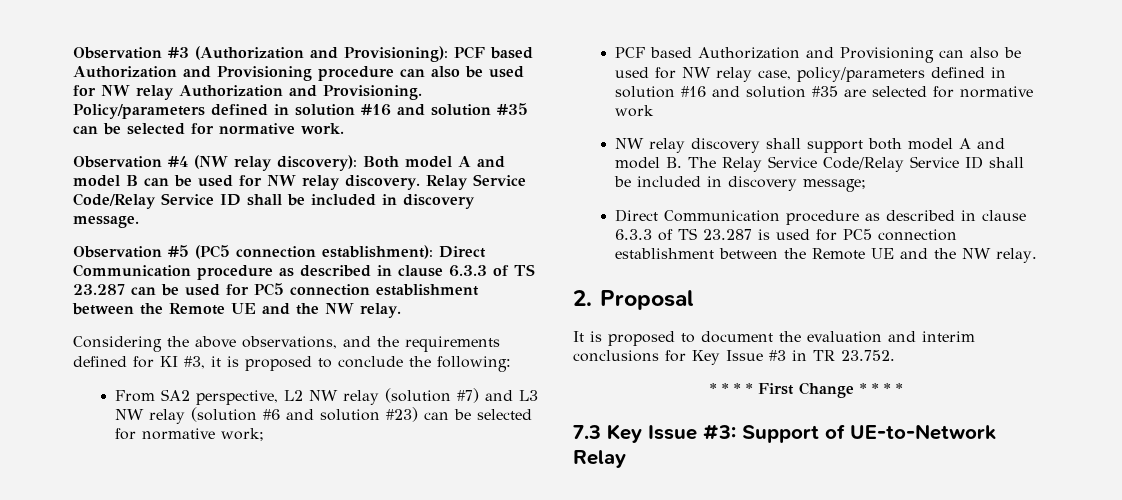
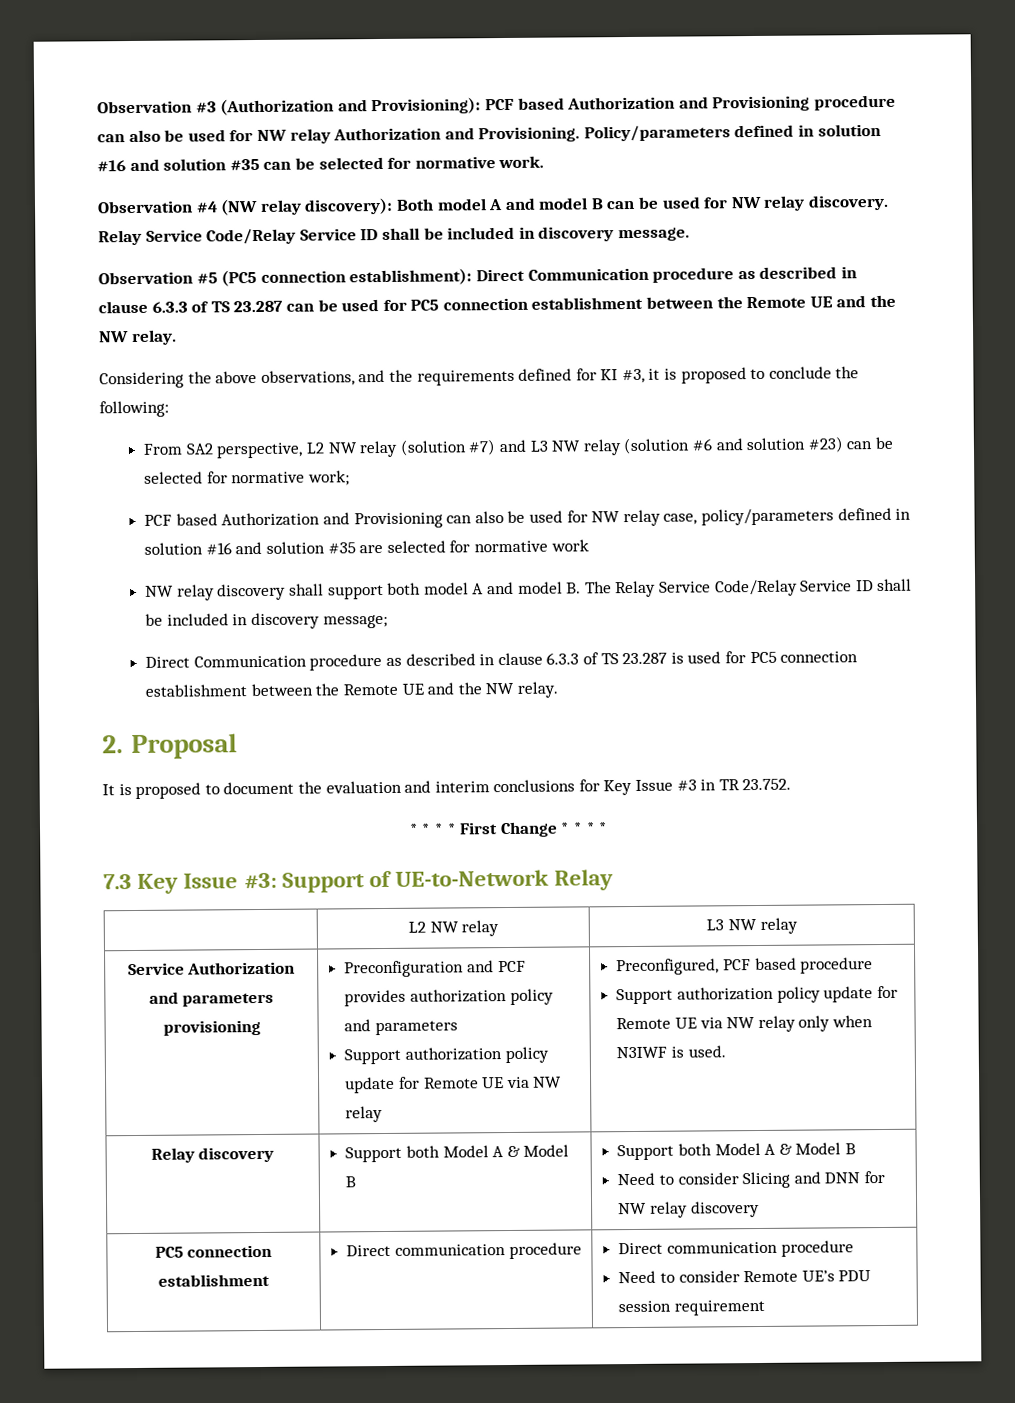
+ | L2 NW relay | L3 NW relay
+ Service Authorization and parameters provisioning | Preconfiguration and PCF provides authorization policy and parameters
+ Support authorization policy update for Remote UE via NW relay | Preconfigured, PCF based procedure
+ Support authorization policy update for Remote UE via NW relay only when N3IWF is used.
+ Relay discovery | Support both Model A & Model B | Support both Model A & Model B
+ Need to consider Slicing and DNN for NW relay discovery
+ PC5 connection establishment | Direct communication procedure | Direct communication procedure
+ Need to consider Remote UE’s PDU session requirement

